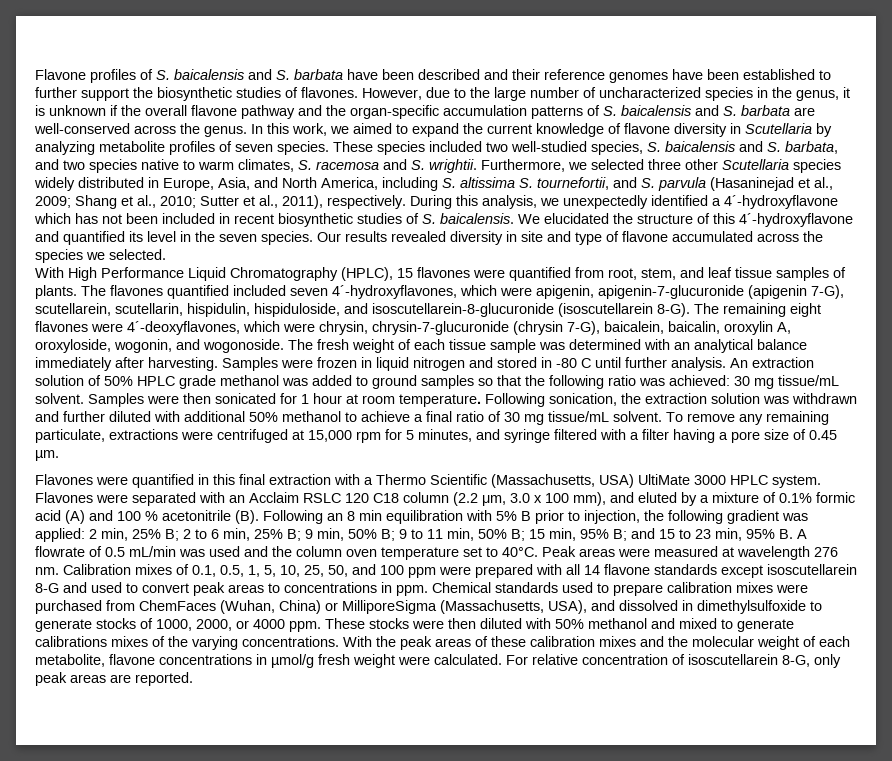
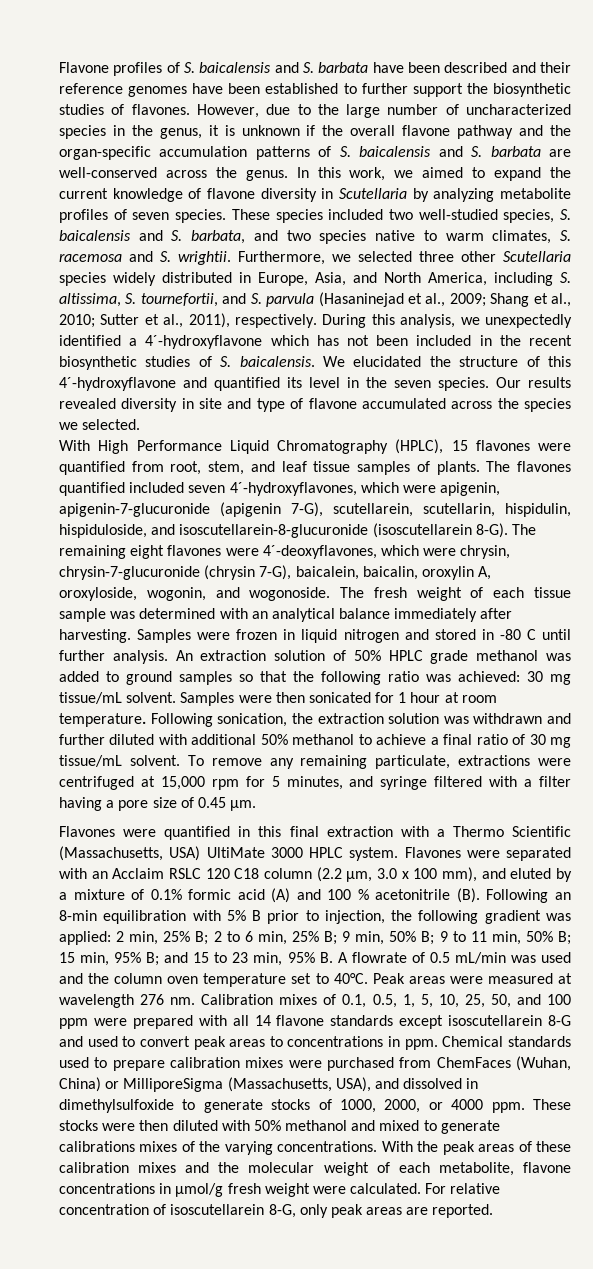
- Furthermore, we selected three other Scutellaria species widely distributed in Europe, Asia, and North America, including S. altissima S. tournefortii, and S. parvula (Hasaninejad et al., 2009; Shang et al., 2010; Sutter et al., 2011), respectively.
+ Furthermore, we selected three other Scutellaria species widely distributed in Europe, Asia, and North America, including S. altissima, S. tournefortii, and S. parvula (Hasaninejad et al., 2009; Shang et al., 2010; Sutter et al., 2011), respectively.
- During this analysis, we unexpectedly identified a 4´-hydroxyflavone which has not been included in recent biosynthetic studies of S. baicalensis.
+ During this analysis, we unexpectedly identified a 4´-hydroxyflavone which has not been included in the recent biosynthetic studies of S. baicalensis.
- Flavones were separated with an Acclaim RSLC 120 C18 column (2.2 μm, 3.0 x 100 mm), and eluted by a mixture of 0.1% formic acid (A) and 100 % acetonitrile (B). Following an 8 min equilibration with 5% B prior to injection, the following gradient was applied:
+ Flavones were separated with an Acclaim RSLC 120 C18 column (2.2 μm, 3.0 x 100 mm), and eluted by a mixture of 0.1% formic acid (A) and 100 % acetonitrile (B). Following an 8-min equilibration with 5% B prior to injection, the following gradient was applied:

